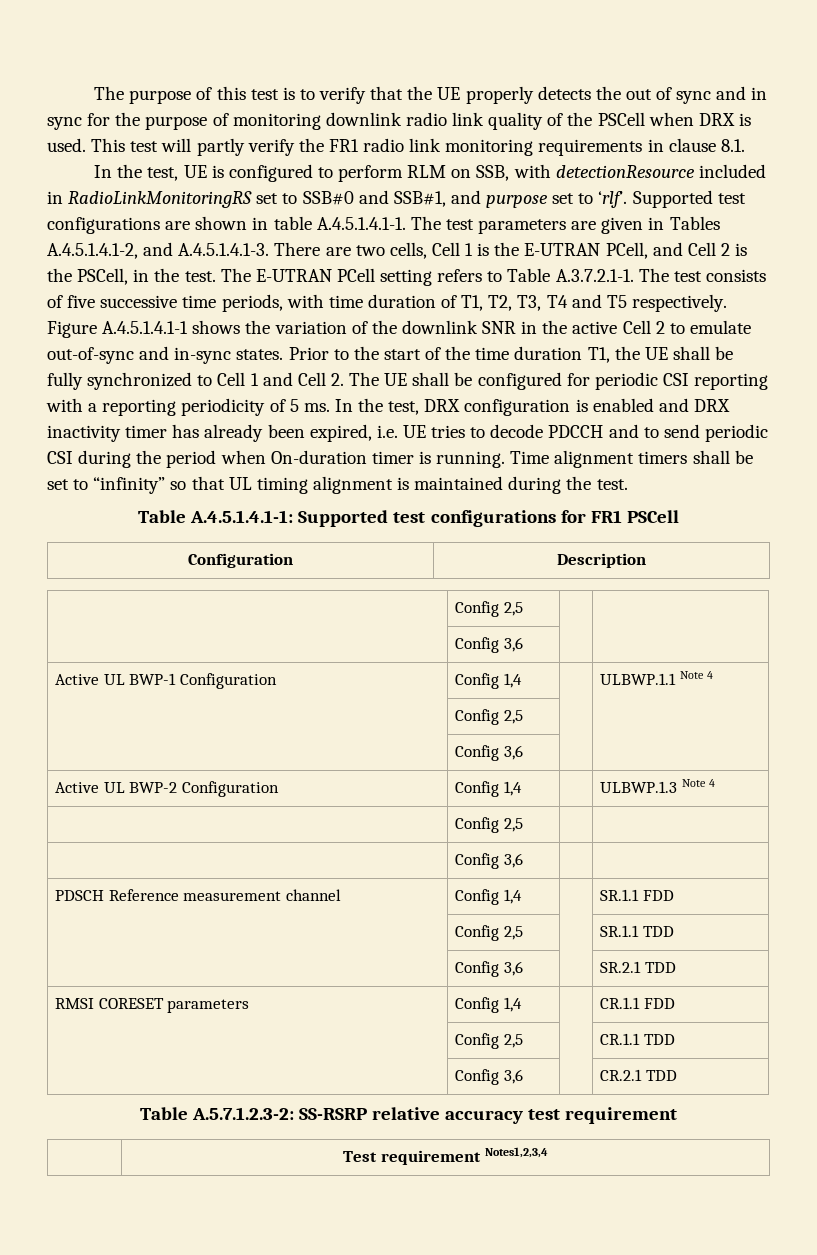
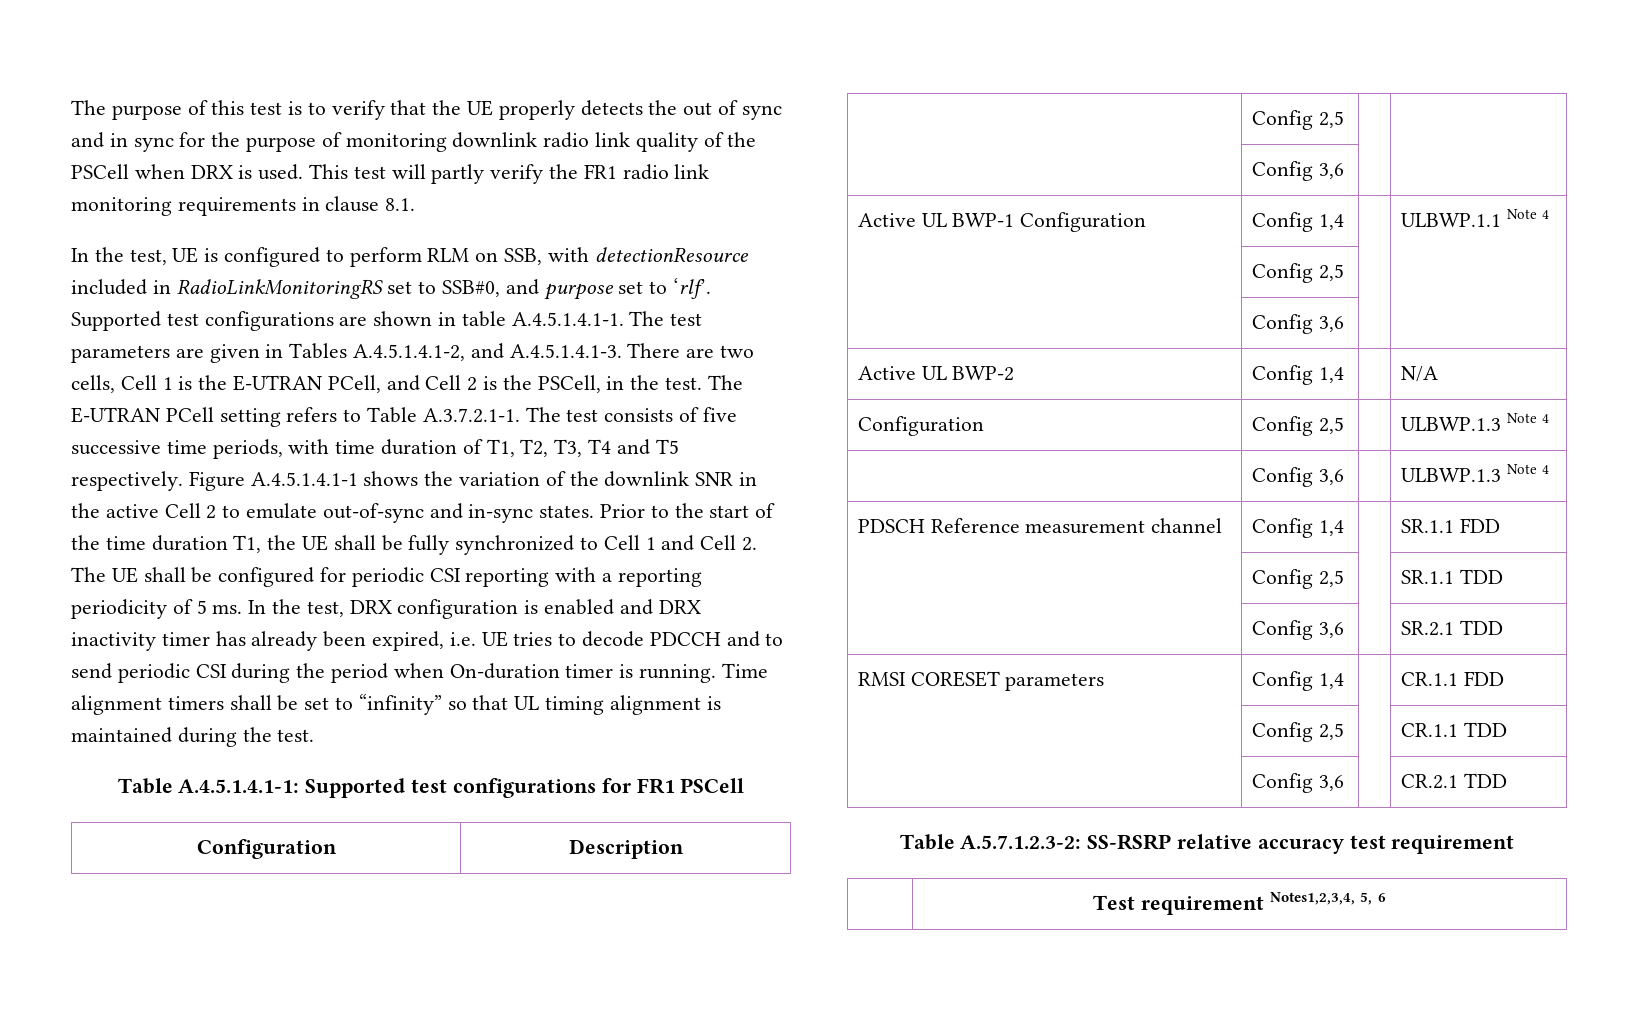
- In the test, UE is configured to perform RLM on SSB, with detectionResource included in RadioLinkMonitoringRS set to SSB#0 and SSB#1, and purpose set to ‘rlf’.
+ In the test, UE is configured to perform RLM on SSB, with detectionResource included in RadioLinkMonitoringRS set to SSB#0, and purpose set to ‘rlf’.
- Active UL BWP-2 Configuration | Config 1,4 | | ULBWP.1.3 Note 4
- | Config 2,5 | |
- | Config 3,6 | |
+ Active UL BWP-2 | Config 1,4 | | N/A
+ Configuration | Config 2,5 | | ULBWP.1.3 Note 4
+ | Config 3,6 | | ULBWP.1.3 Note 4
- | Test requirement Notes1,2,3,4
+ | Test requirement Notes1,2,3,4, 5, 6

